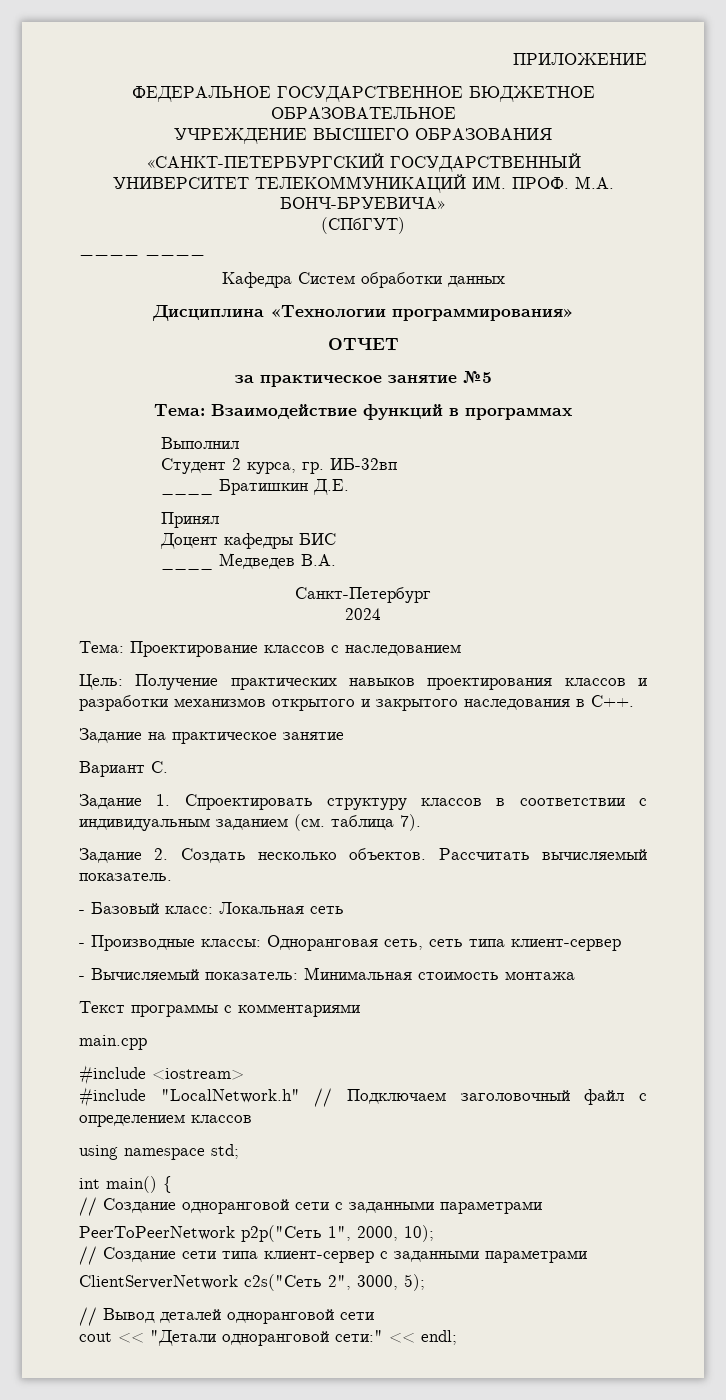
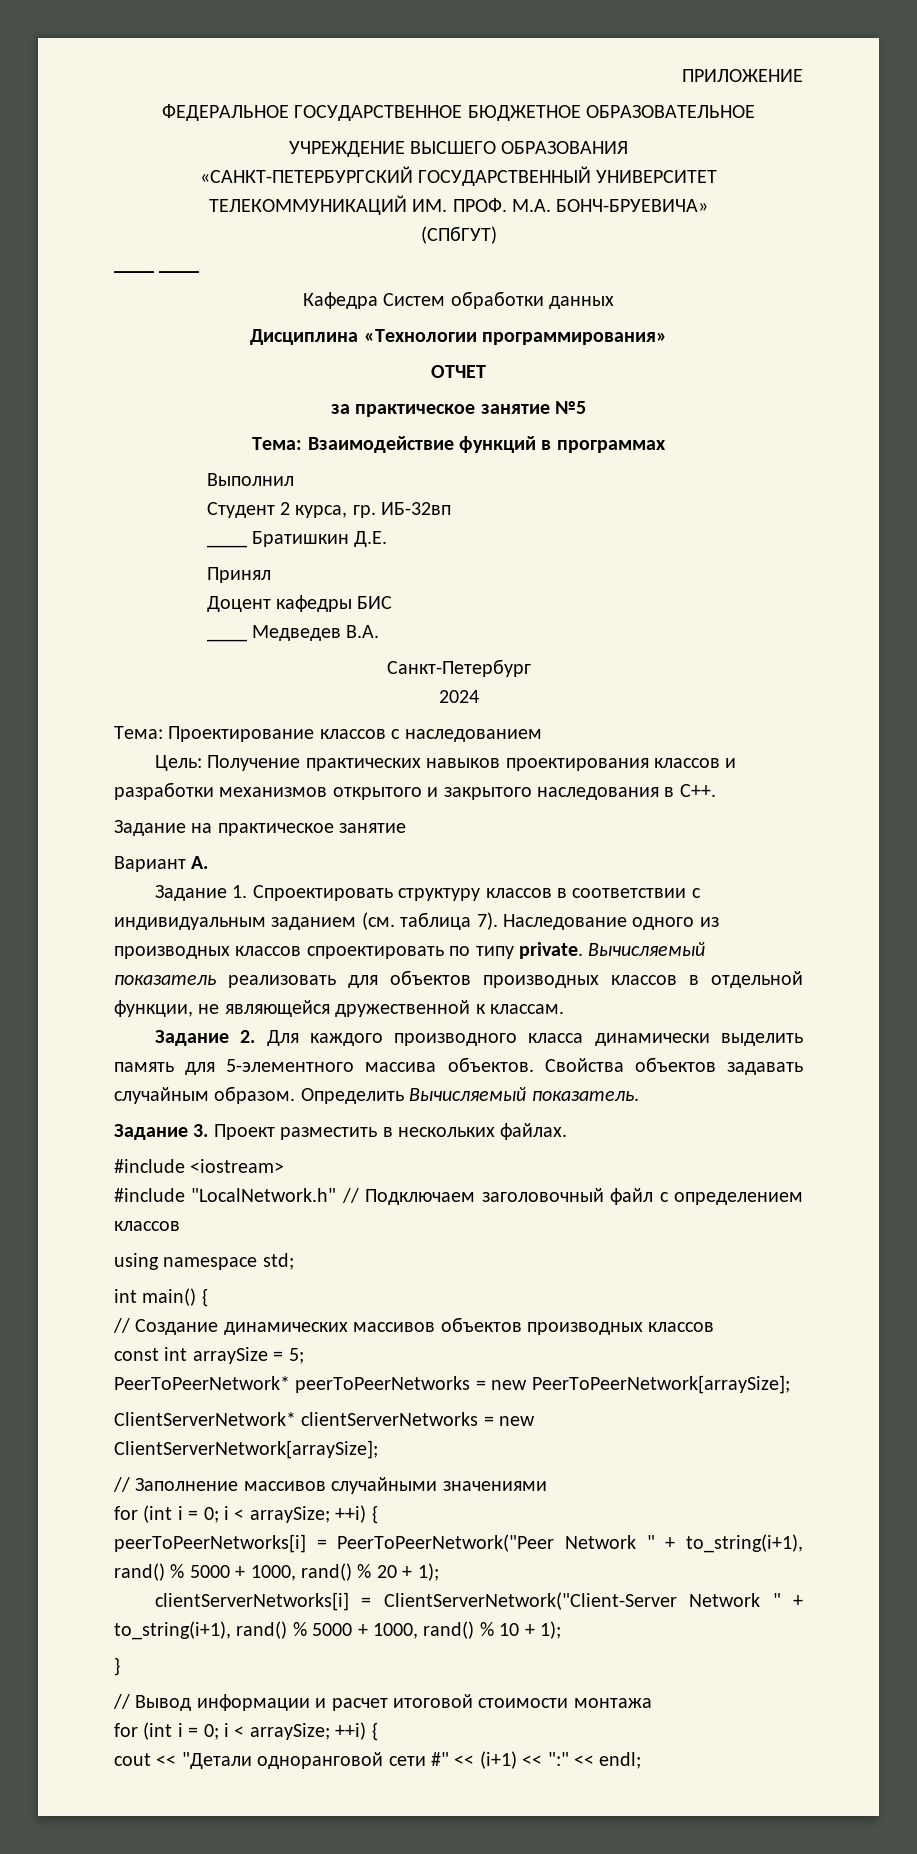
- Вариант С.
+ Вариант А.
- Задание 1. Спроектировать структуру классов в соответствии с индивидуальным заданием (см. таблица 7).
- Задание 2. Создать несколько объектов. Рассчитать вычисляемый показатель.
- - Базовый класс: Локальная сеть
- - Производные классы: Одноранговая сеть, сеть типа клиент-сервер
- - Вычисляемый показатель: Минимальная стоимость монтажа
- Текст программы с комментариями
- main.cpp
+ Задание 1. Спроектировать структуру классов в соответствии с индивидуальным заданием (см. таблица 7). Наследование одного из производных классов спроектировать по типу private. Вычисляемый показатель реализовать для объектов производных классов в отдельной функции, не являющейся дружественной к классам.
+ Задание 2. Для каждого производного класса динамически выделить память для 5-элементного массива объектов. Свойства объектов задавать случайным образом. Определить Вычисляемый показатель.
+ Задание 3. Проект разместить в нескольких файлах.
- // Создание одноранговой сети с заданными параметрами
- PeerToPeerNetwork p2p("Сеть 1", 2000, 10);
- // Создание сети типа клиент-сервер с заданными параметрами
- ClientServerNetwork c2s("Сеть 2", 3000, 5);
- // Вывод деталей одноранговой сети
- cout << "Детали одноранговой сети:" << endl;
+ // Создание динамических массивов объектов производных классов
+ const int arraySize = 5;
+ PeerToPeerNetwork* peerToPeerNetworks = new PeerToPeerNetwork[arraySize];
+ ClientServerNetwork* clientServerNetworks = new ClientServerNetwork[arraySize];
+ // Заполнение массивов случайными значениями
+ for (int i = 0; i < arraySize; ++i) {
+ peerToPeerNetworks[i] = PeerToPeerNetwork("Peer Network " + to_string(i+1), rand() % 5000 + 1000, rand() % 20 + 1);
+ clientServerNetworks[i] = ClientServerNetwork("Client-Server Network " + to_string(i+1), rand() % 5000 + 1000, rand() % 10 + 1);
+ }
+ // Вывод информации и расчет итоговой стоимости монтажа
+ for (int i = 0; i < arraySize; ++i) {
+ cout << "Детали одноранговой сети #" << (i+1) << ":" << endl;

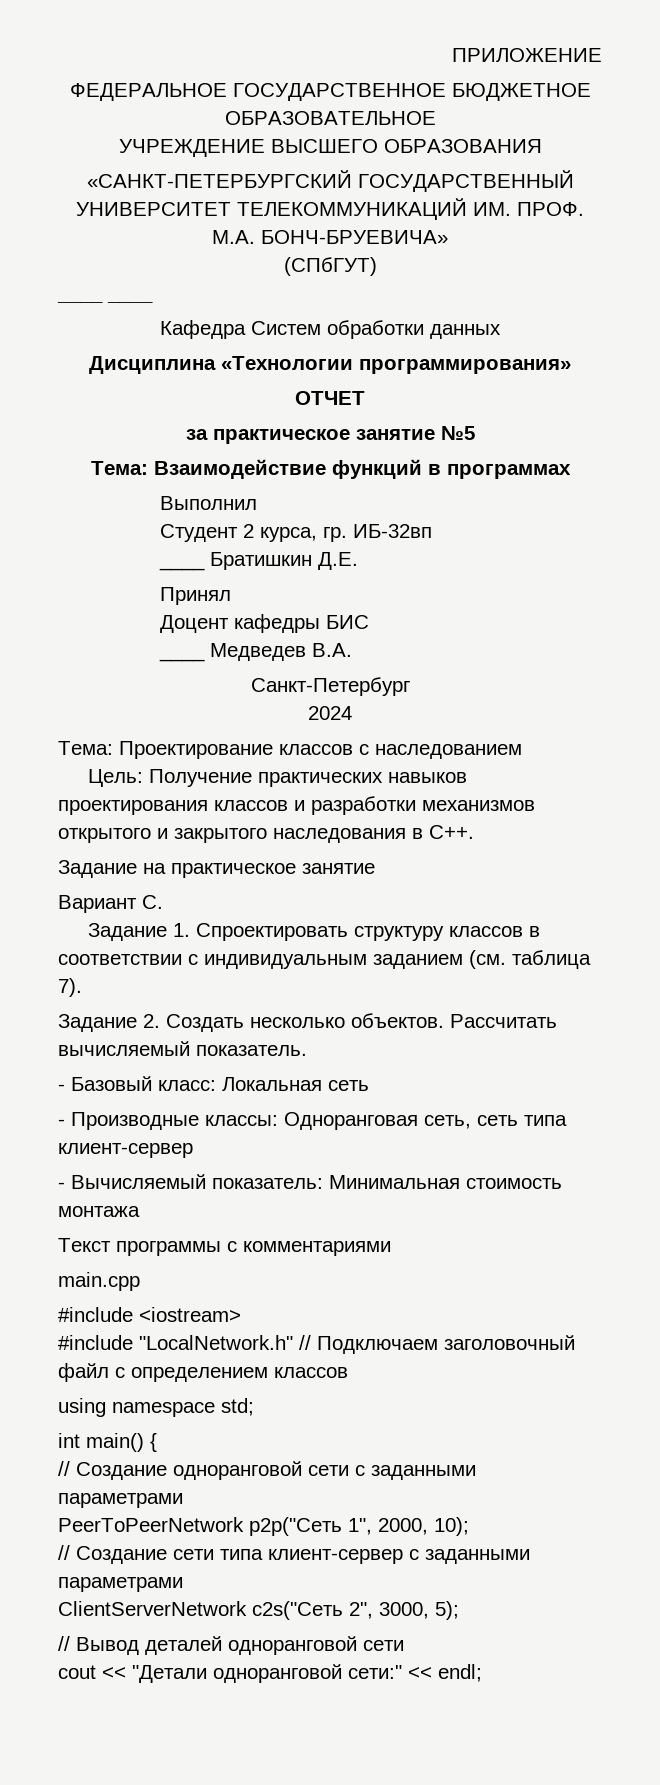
- Вариант А.
+ Вариант С.
- Задание 1. Спроектировать структуру классов в соответствии с индивидуальным заданием (см. таблица 7). Наследование одного из производных классов спроектировать по типу private. Вычисляемый показатель реализовать для объектов производных классов в отдельной функции, не являющейся дружественной к классам.
- Задание 2. Для каждого производного класса динамически выделить память для 5-элементного массива объектов. Свойства объектов задавать случайным образом. Определить Вычисляемый показатель.
- Задание 3. Проект разместить в нескольких файлах.
+ Задание 1. Спроектировать структуру классов в соответствии с индивидуальным заданием (см. таблица 7).
+ Задание 2. Создать несколько объектов. Рассчитать вычисляемый показатель.
+ - Базовый класс: Локальная сеть
+ - Производные классы: Одноранговая сеть, сеть типа клиент-сервер
+ - Вычисляемый показатель: Минимальная стоимость монтажа
+ Текст программы с комментариями
+ main.cpp
- // Создание динамических массивов объектов производных классов
- const int arraySize = 5;
- PeerToPeerNetwork* peerToPeerNetworks = new PeerToPeerNetwork[arraySize];
- ClientServerNetwork* clientServerNetworks = new ClientServerNetwork[arraySize];
- // Заполнение массивов случайными значениями
- for (int i = 0; i < arraySize; ++i) {
- peerToPeerNetworks[i] = PeerToPeerNetwork("Peer Network " + to_string(i+1), rand() % 5000 + 1000, rand() % 20 + 1);
- clientServerNetworks[i] = ClientServerNetwork("Client-Server Network " + to_string(i+1), rand() % 5000 + 1000, rand() % 10 + 1);
- }
- // Вывод информации и расчет итоговой стоимости монтажа
- for (int i = 0; i < arraySize; ++i) {
- cout << "Детали одноранговой сети #" << (i+1) << ":" << endl;
+ // Создание одноранговой сети с заданными параметрами
+ PeerToPeerNetwork p2p("Сеть 1", 2000, 10);
+ // Создание сети типа клиент-сервер с заданными параметрами
+ ClientServerNetwork c2s("Сеть 2", 3000, 5);
+ // Вывод деталей одноранговой сети
+ cout << "Детали одноранговой сети:" << endl;

